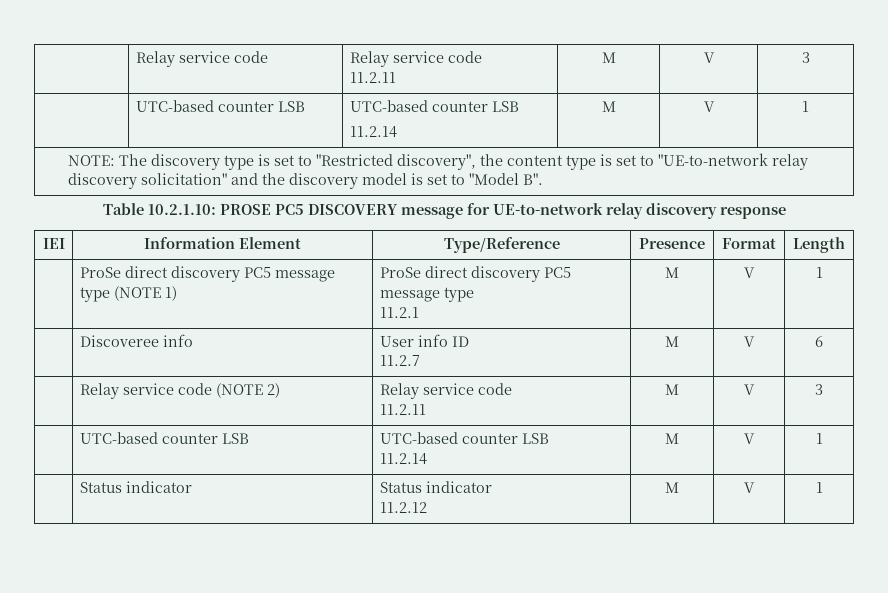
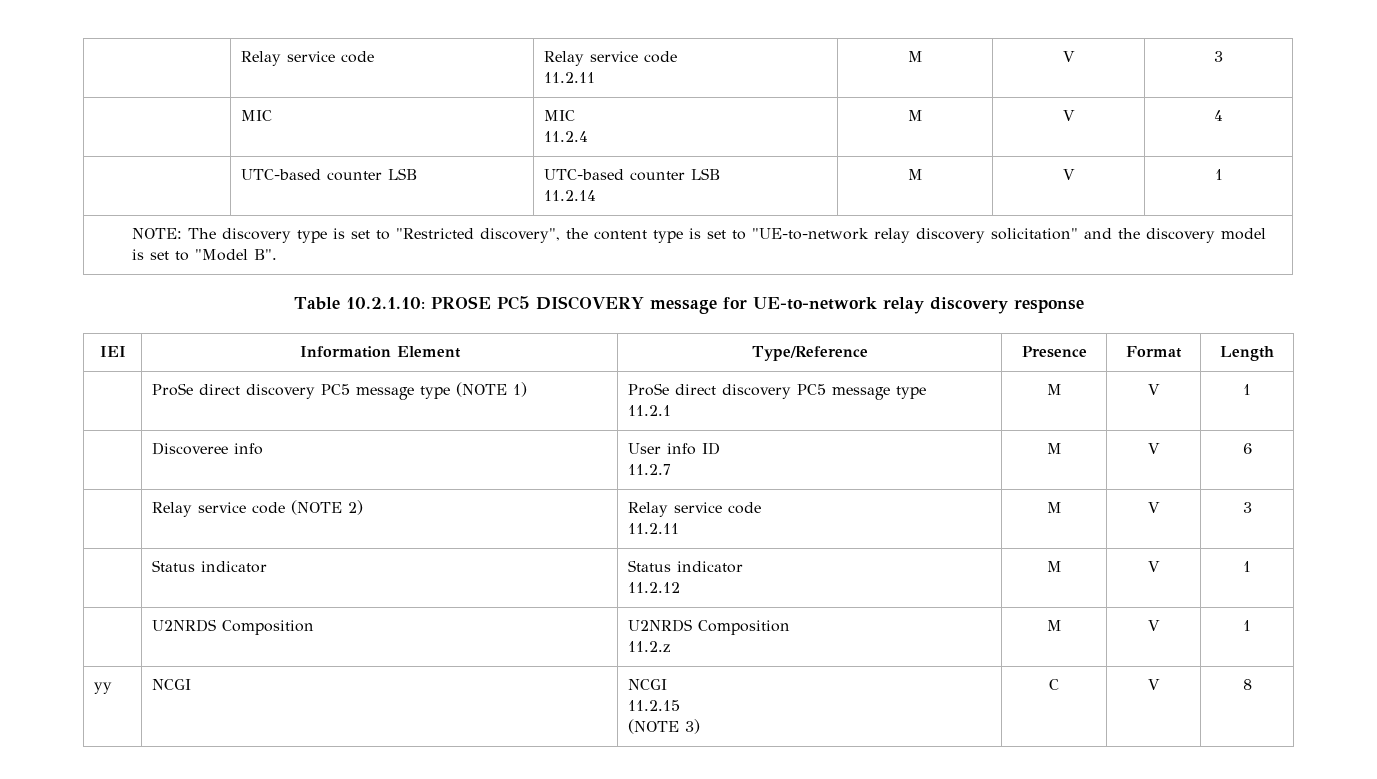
+ | MIC | MIC
+ 11.2.4 | M | V | 4
  | Relay service code (NOTE 2) | Relay service code
  11.2.11 | M | V | 3
- | UTC-based counter LSB | UTC-based counter LSB
- 11.2.14 | M | V | 1
+ | U2NRDS Composition | U2NRDS Composition
+ 11.2.z | M | V | 1
+ yy | NCGI | NCGI
+ 11.2.15
+ (NOTE 3) | C | V | 8

